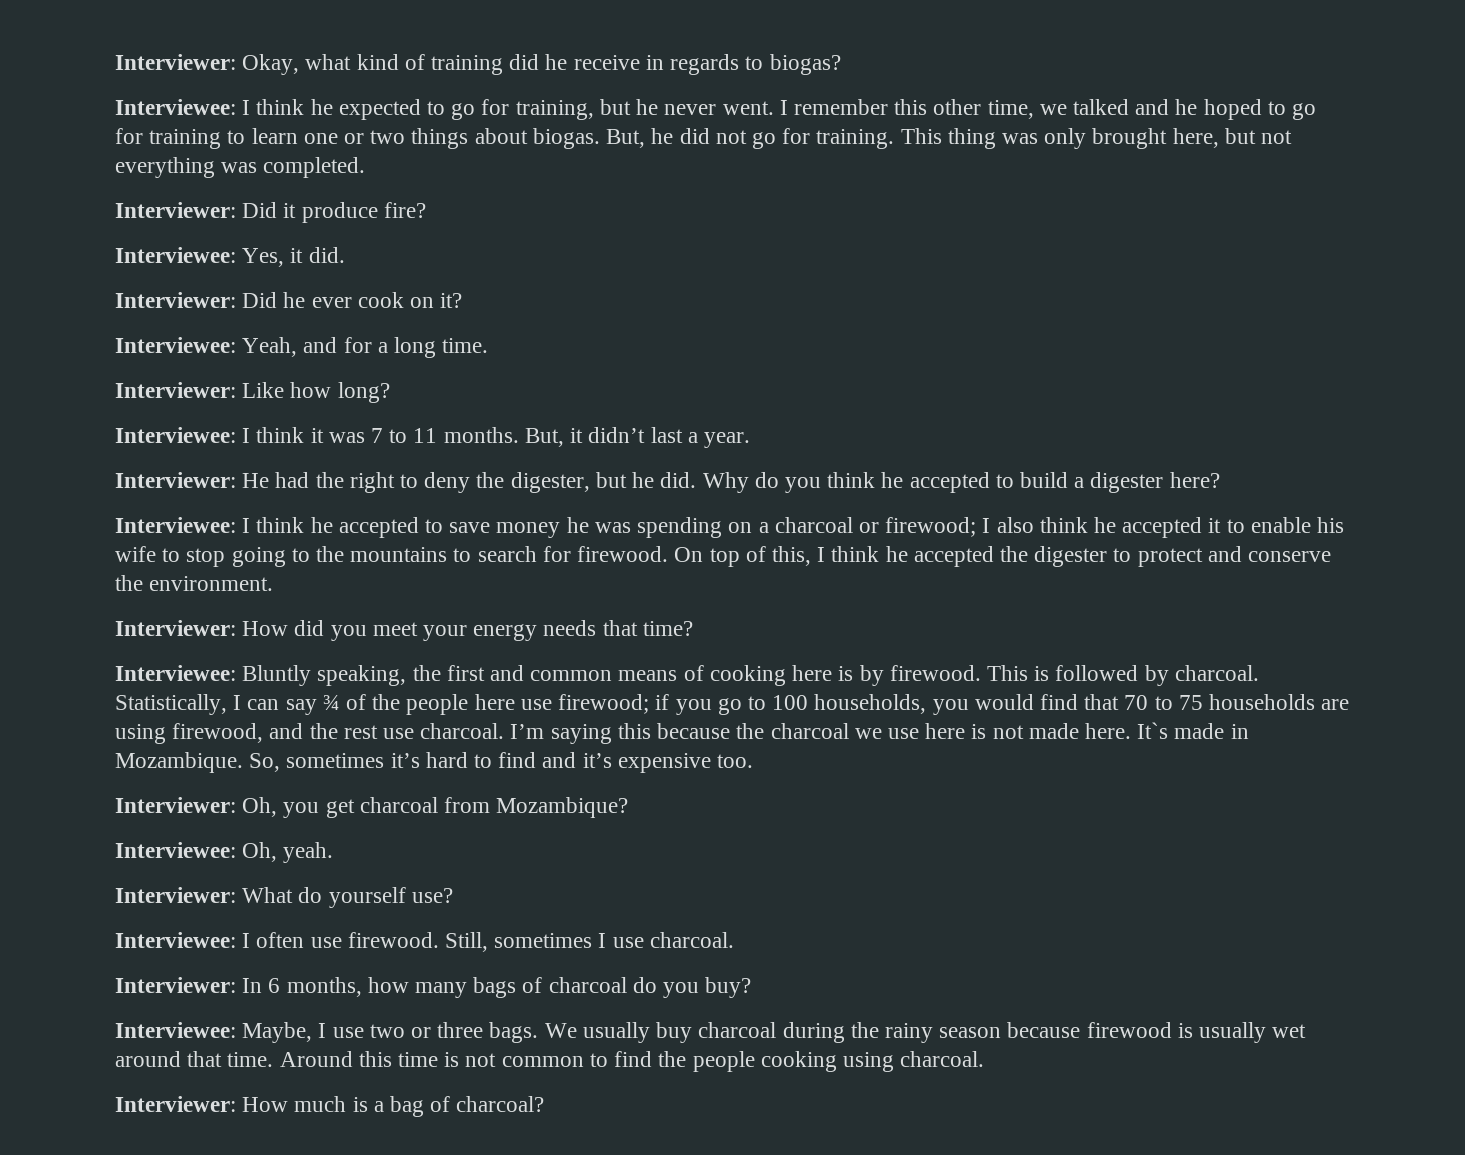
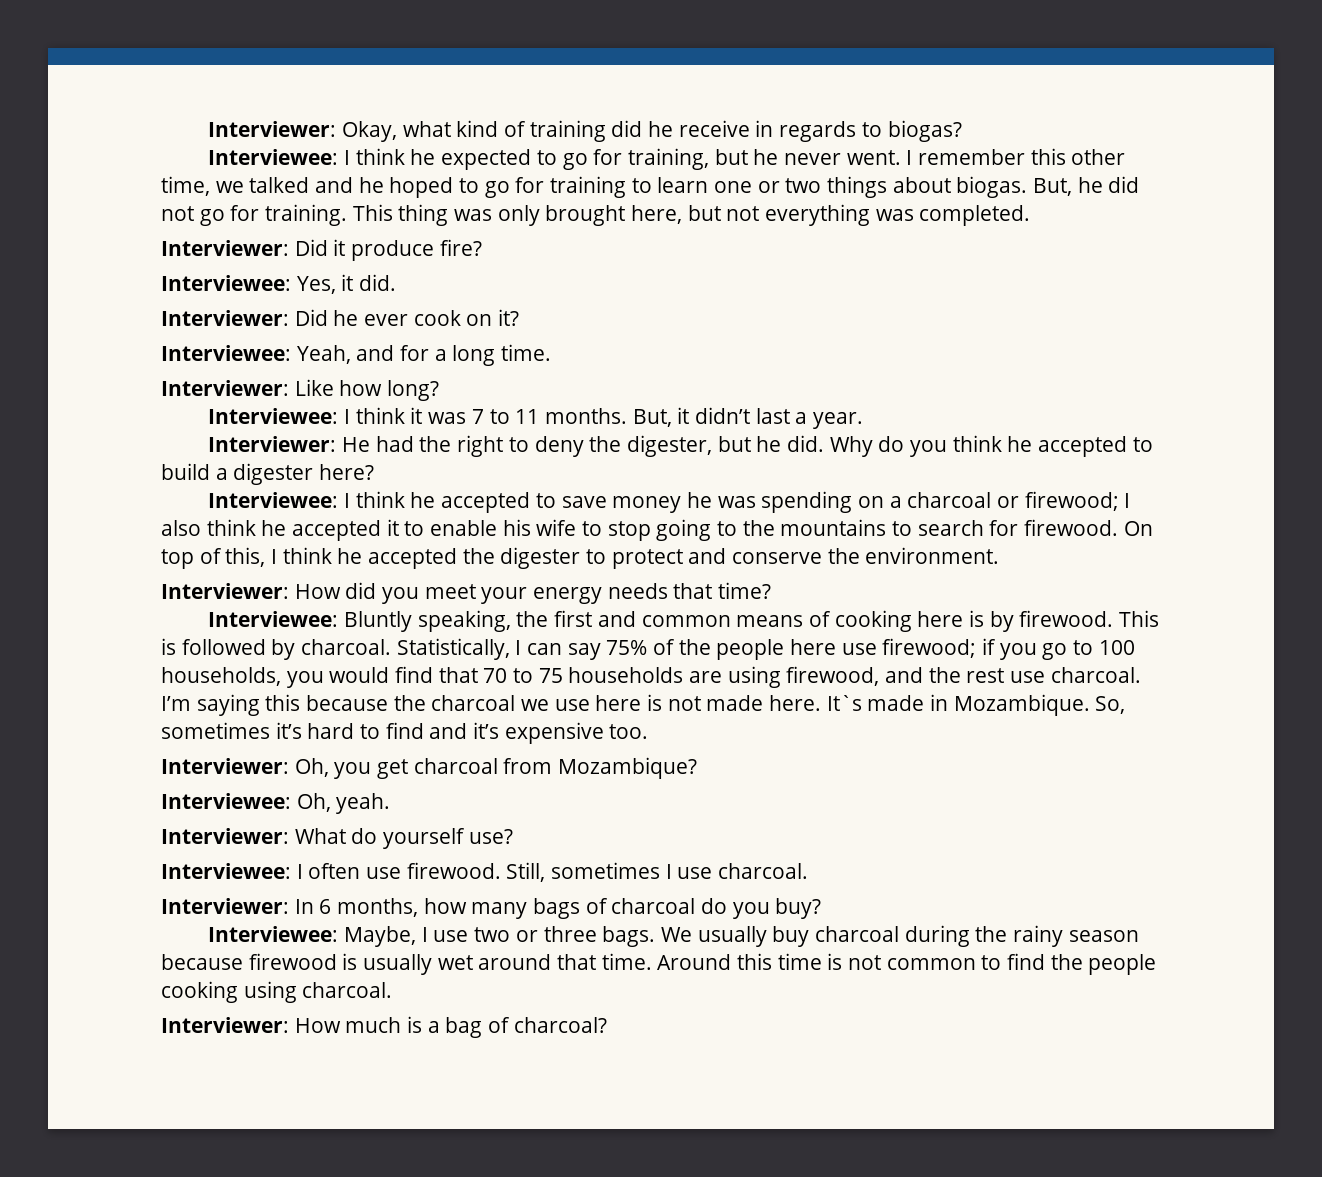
- Statistically, I can say ¾ of the people here use firewood; if you go to 100 households, you would find that 70 to 75 households are using firewood, and the rest use charcoal.
+ Statistically, I can say 75% of the people here use firewood; if you go to 100 households, you would find that 70 to 75 households are using firewood, and the rest use charcoal.

